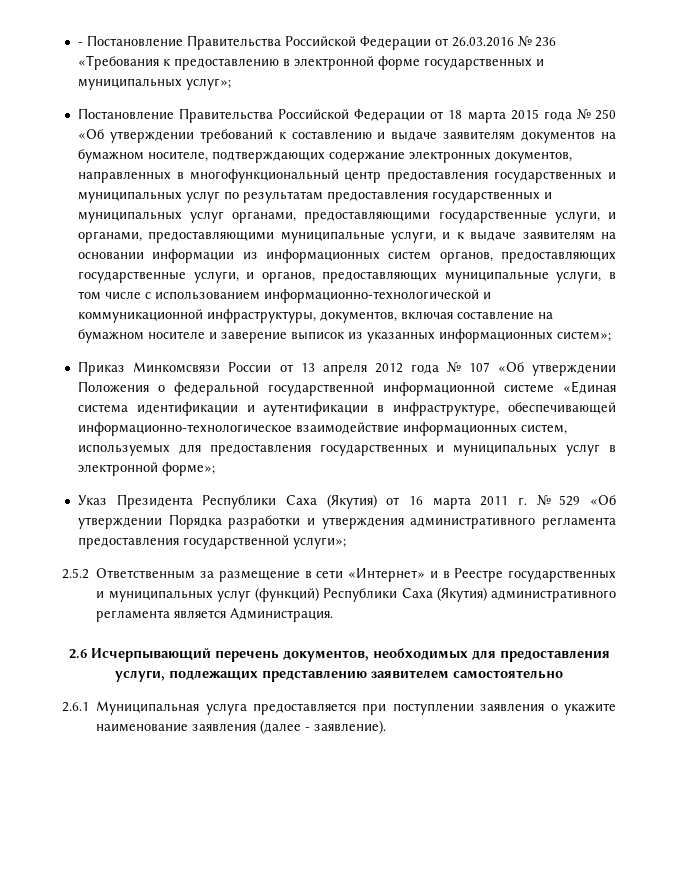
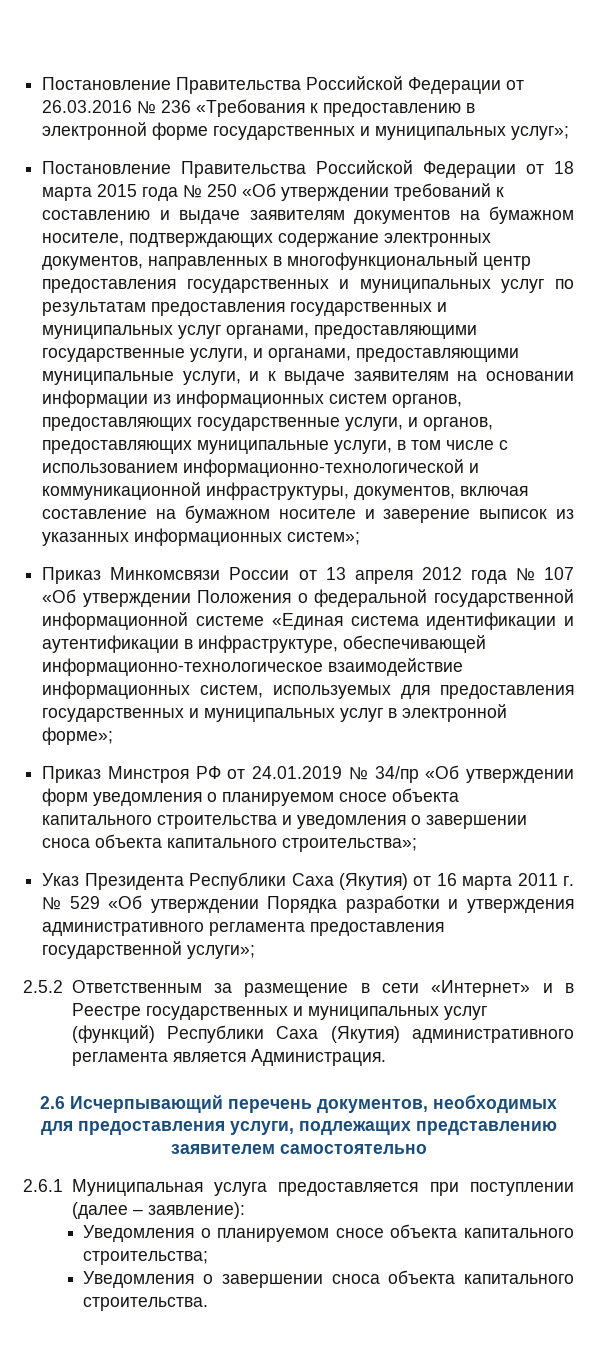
- - Постановление Правительства Российской Федерации от 26.03.2016 № 236 «Требования к предоставлению в электронной форме государственных и муниципальных услуг»;
+ Постановление Правительства Российской Федерации от 26.03.2016 № 236 «Требования к предоставлению в электронной форме государственных и муниципальных услуг»;
+ Приказ Минстроя РФ от 24.01.2019 № 34/пр «Об утверждении форм уведомления о планируемом сносе объекта капитального строительства и уведомления о завершении сноса объекта капитального строительства»;
- 2.6.1 Муниципальная услуга предоставляется при поступлении заявления о укажите наименование заявления (далее - заявление).
+ 2.6.1 Муниципальная услуга предоставляется при поступлении (далее – заявление):
+ Уведомления о планируемом сносе объекта капитального строительства;
+ Уведомления о завершении сноса объекта капитального строительства.

